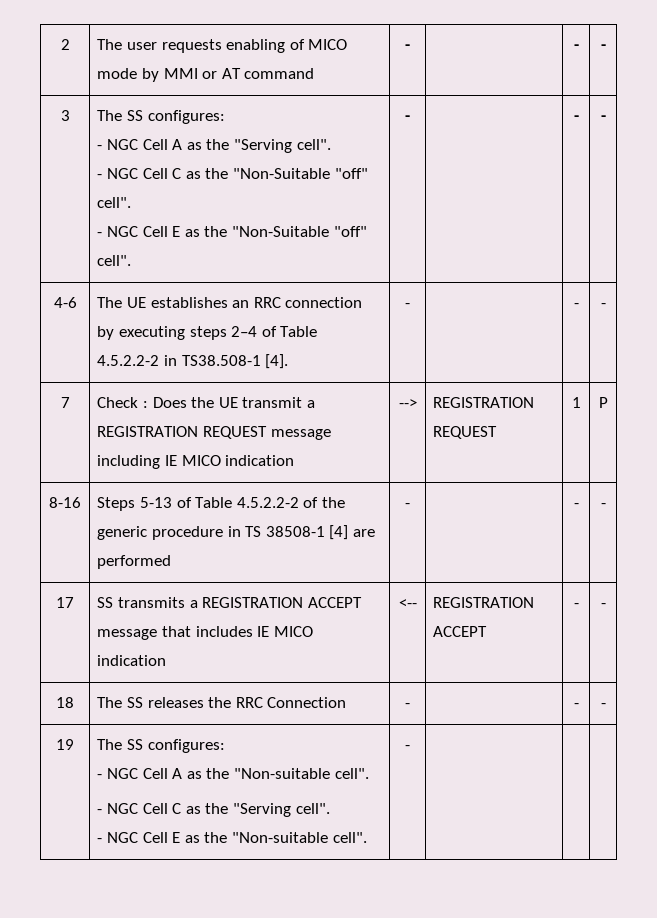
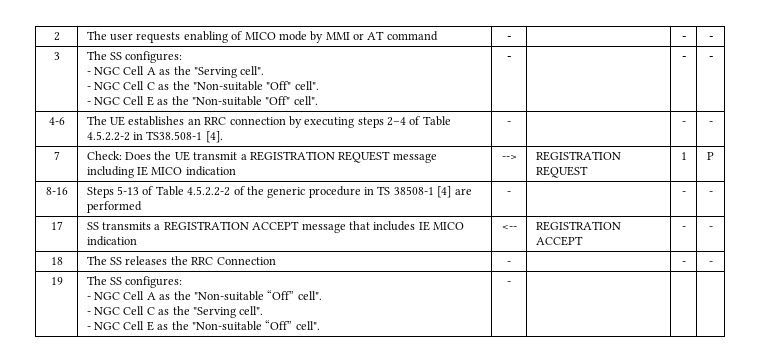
  3 | The SS configures:
  - NGC Cell A as the "Serving cell".
- - NGC Cell C as the "Non-Suitable "off" cell".
- - NGC Cell E as the "Non-Suitable "off" cell". | - | | - | -
+ - NGC Cell C as the "Non-suitable "Off" cell".
+ - NGC Cell E as the "Non-suitable "Off" cell". | - | | - | -
- 7 | Check : Does the UE transmit a REGISTRATION REQUEST message including IE MICO indication | --> | REGISTRATION REQUEST | 1 | P
+ 7 | Check: Does the UE transmit a REGISTRATION REQUEST message including IE MICO indication | --> | REGISTRATION REQUEST | 1 | P
  19 | The SS configures:
- - NGC Cell A as the "Non-suitable cell".
+ - NGC Cell A as the "Non-suitable “Off” cell".
  - NGC Cell C as the "Serving cell".
- - NGC Cell E as the "Non-suitable cell". | - | | |
+ - NGC Cell E as the "Non-suitable “Off” cell". | - | | |

